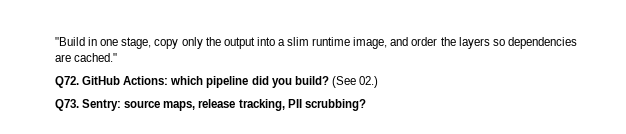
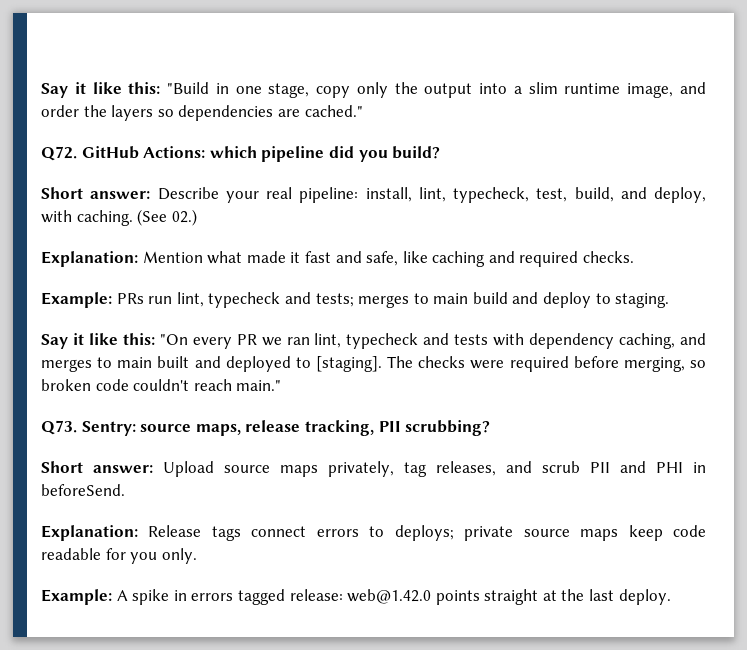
- "Build in one stage, copy only the output into a slim runtime image, and order the layers so dependencies are cached."
+ Say it like this: "Build in one stage, copy only the output into a slim runtime image, and order the layers so dependencies are cached."
- Q72. GitHub Actions: which pipeline did you build? (See 02.)
+ Q72. GitHub Actions: which pipeline did you build?
+ Short answer: Describe your real pipeline: install, lint, typecheck, test, build, and deploy, with caching. (See 02.)
+ Explanation: Mention what made it fast and safe, like caching and required checks.
+ Example: PRs run lint, typecheck and tests; merges to main build and deploy to staging.
+ Say it like this: "On every PR we ran lint, typecheck and tests with dependency caching, and merges to main built and deployed to [staging]. The checks were required before merging, so broken code couldn't reach main."
+ Short answer: Upload source maps privately, tag releases, and scrub PII and PHI in beforeSend.
+ Explanation: Release tags connect errors to deploys; private source maps keep code readable for you only.
+ Example: A spike in errors tagged release: web@1.42.0 points straight at the last deploy.

